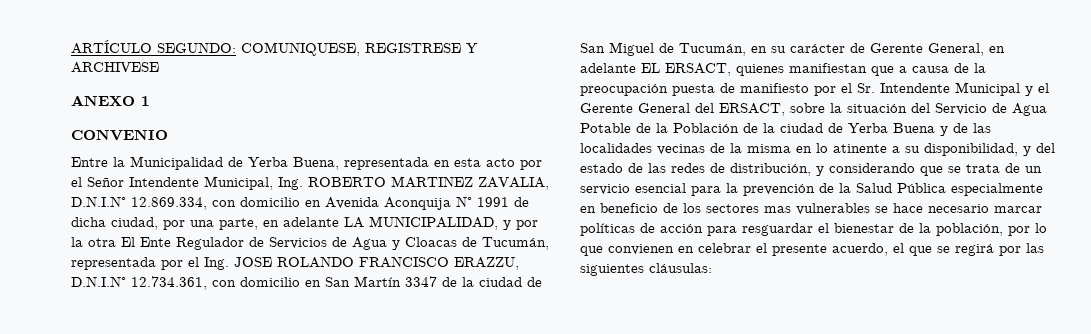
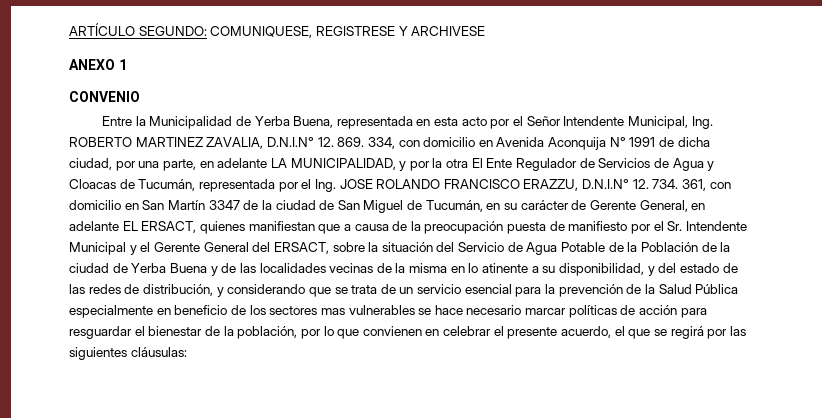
- Entre la Municipalidad de Yerba Buena, representada en esta acto por el Señor Intendente Municipal, Ing. ROBERTO MARTINEZ ZAVALIA, D.N.I.N° 12.869.334, con domicilio en Avenida Aconquija N° 1991 de dicha ciudad, por una parte, en adelante LA MUNICIPALIDAD, y por la otra El Ente Regulador de Servicios de Agua y Cloacas de Tucumán, representada por el Ing. JOSE ROLANDO FRANCISCO ERAZZU, D.N.I.N° 12.734.361, con domicilio en San Martín 3347 de la ciudad de San Miguel de Tucumán, en su carácter de Gerente General, en adelante EL ERSACT, quienes manifiestan que a causa de la preocupación puesta de manifiesto por el Sr. Intendente Municipal y el Gerente General del ERSACT, sobre la situación del Servicio de Agua Potable de la Población de la ciudad de Yerba Buena y de las localidades vecinas de la misma en lo atinente a su disponibilidad, y del estado de las redes de distribución, y considerando que se trata de un servicio esencial para la prevención de la Salud Pública especialmente en beneficio de los sectores mas vulnerables se hace necesario marcar políticas de acción para resguardar el bienestar de la población, por lo que convienen en celebrar el presente acuerdo, el que se regirá por las siguientes cláusulas:
+ Entre la Municipalidad de Yerba Buena, representada en esta acto por el Señor Intendente Municipal, Ing. ROBERTO MARTINEZ ZAVALIA, D.N.I.N° 12. 869. 334, con domicilio en Avenida Aconquija N° 1991 de dicha ciudad, por una parte, en adelante LA MUNICIPALIDAD, y por la otra El Ente Regulador de Servicios de Agua y Cloacas de Tucumán, representada por el Ing. JOSE ROLANDO FRANCISCO ERAZZU, D.N.I.N° 12. 734. 361, con domicilio en San Martín 3347 de la ciudad de San Miguel de Tucumán, en su carácter de Gerente General, en adelante EL ERSACT, quienes manifiestan que a causa de la preocupación puesta de manifiesto por el Sr. Intendente Municipal y el Gerente General del ERSACT, sobre la situación del Servicio de Agua Potable de la Población de la ciudad de Yerba Buena y de las localidades vecinas de la misma en lo atinente a su disponibilidad, y del estado de las redes de distribución, y considerando que se trata de un servicio esencial para la prevención de la Salud Pública especialmente en beneficio de los sectores mas vulnerables se hace necesario marcar políticas de acción para resguardar el bienestar de la población, por lo que convienen en celebrar el presente acuerdo, el que se regirá por las siguientes cláusulas:

